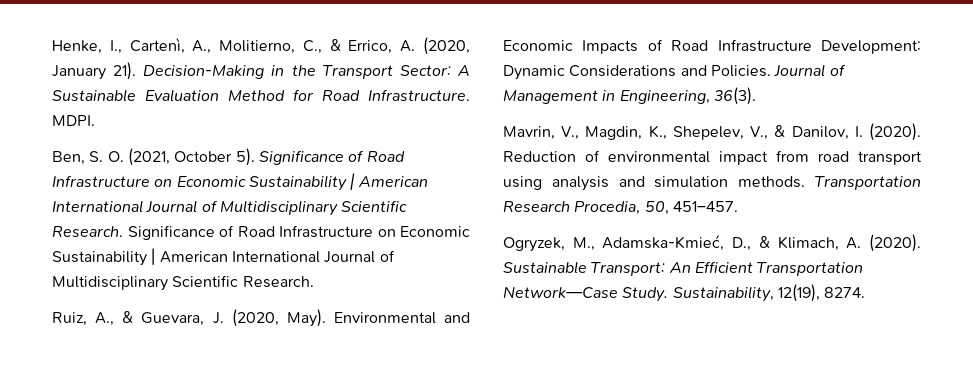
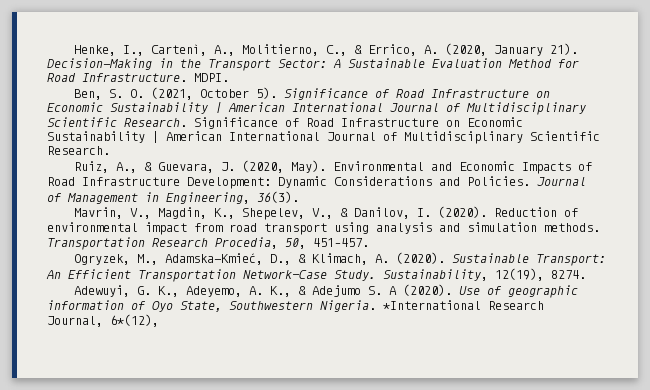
+ Adewuyi, G. K., Adeyemo, A. K., & Adejumo S. A (2020). Use of geographic information of Oyo State, Southwestern Nigeria. *International Research Journal, 6*(12),

